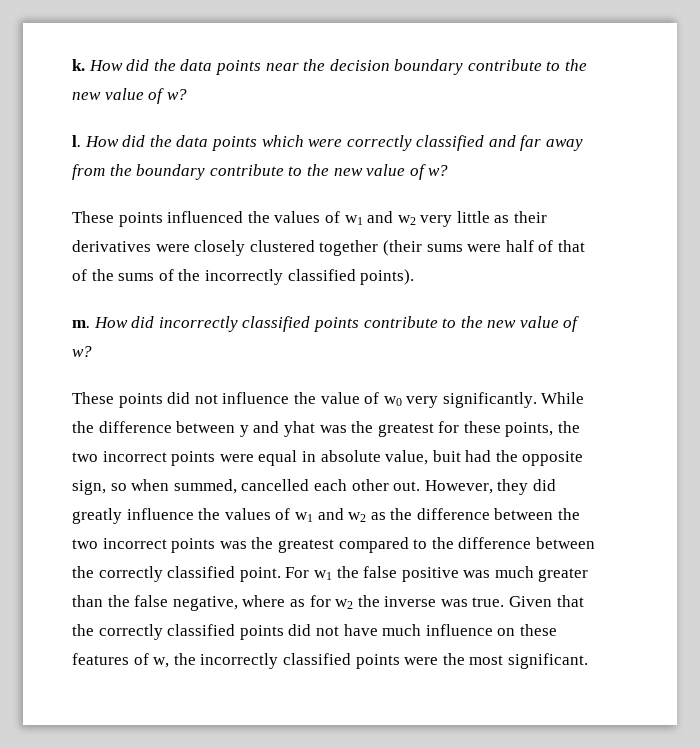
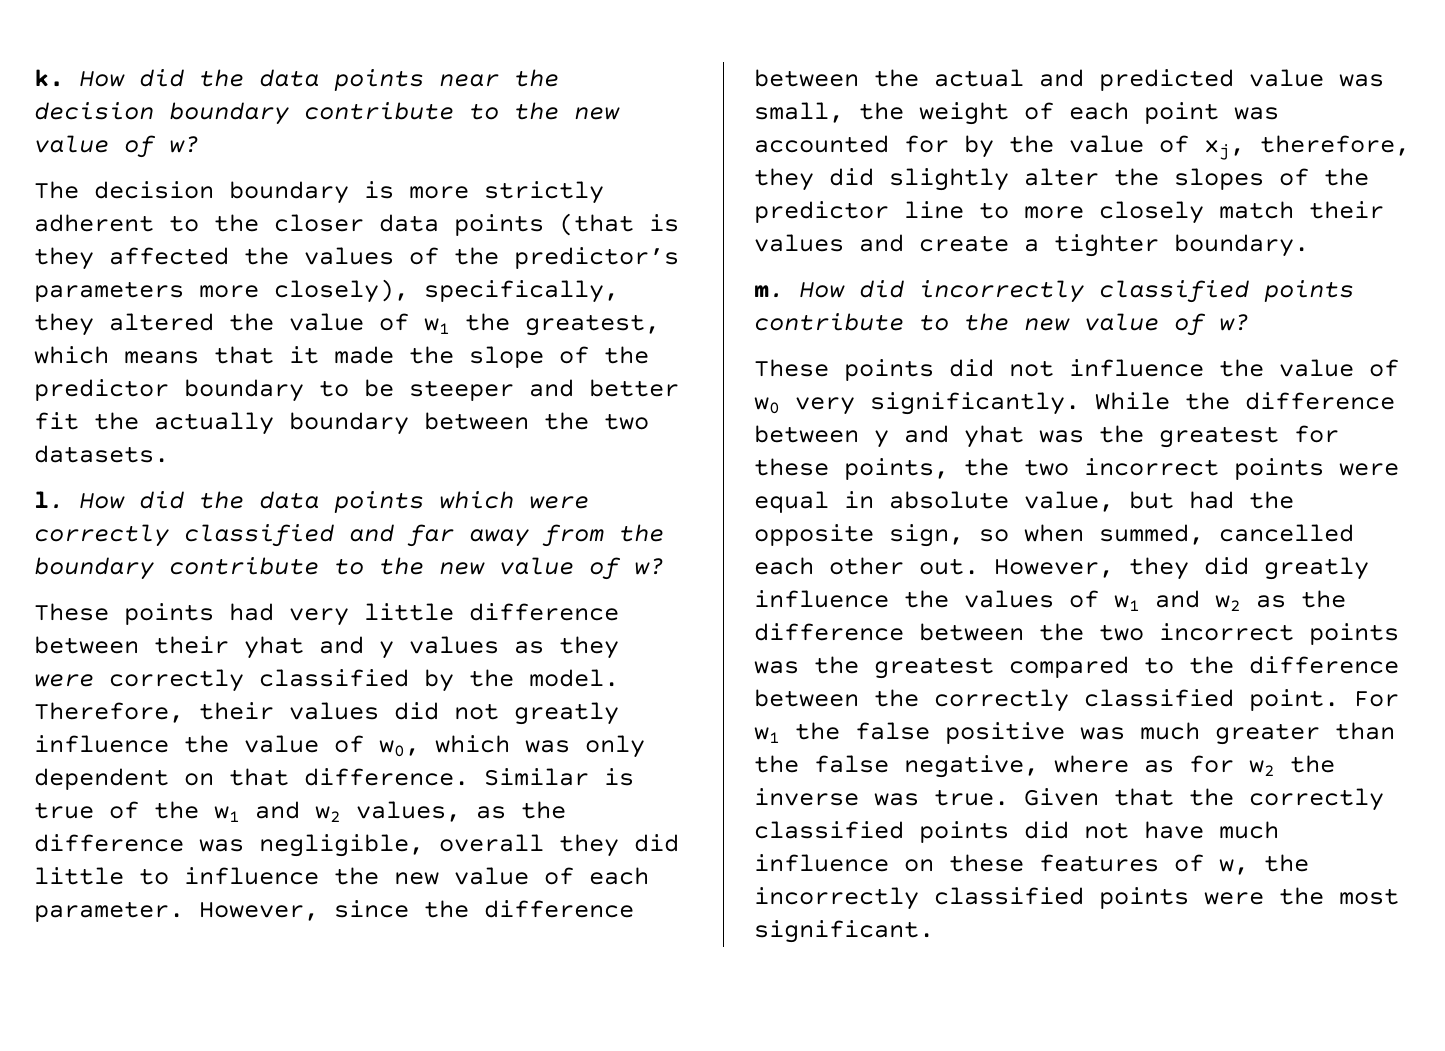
+ The decision boundary is more strictly adherent to the closer data points (that is they affected the values of the predictor’s parameters more closely), specifically, they altered the value of w1 the greatest, which means that it made the slope of the predictor boundary to be steeper and better fit the actually boundary between the two datasets.
- These points influenced the values of w1 and w2 very little as their derivatives were closely clustered together (their sums were half of that of the sums of the incorrectly classified points).
+ These points had very little difference between their yhat and y values as they were correctly classified by the model. Therefore, their values did not greatly influence the value of w0, which was only dependent on that difference. Similar is true of the w1 and w2 values, as the difference was negligible, overall they did little to influence the new value of each parameter. However, since the difference between the actual and predicted value was small, the weight of each point was accounted for by the value of xj, therefore, they did slightly alter the slopes of the predictor line to more closely match their values and create a tighter boundary.
- While the difference between y and yhat was the greatest for these points, the two incorrect points were equal in absolute value, buit had the opposite sign, so when summed, cancelled each other out.
+ While the difference between y and yhat was the greatest for these points, the two incorrect points were equal in absolute value, but had the opposite sign, so when summed, cancelled each other out.

